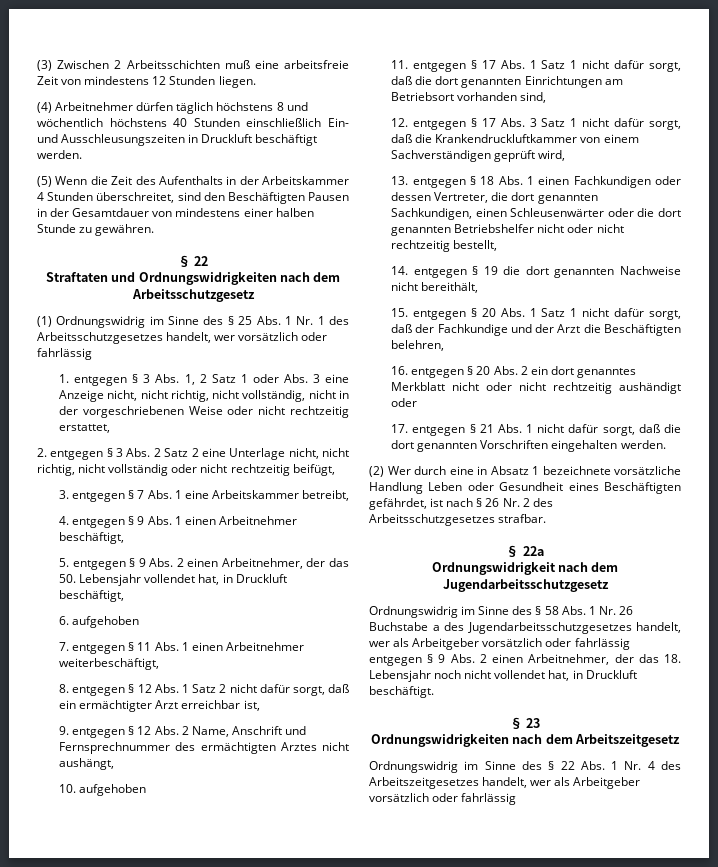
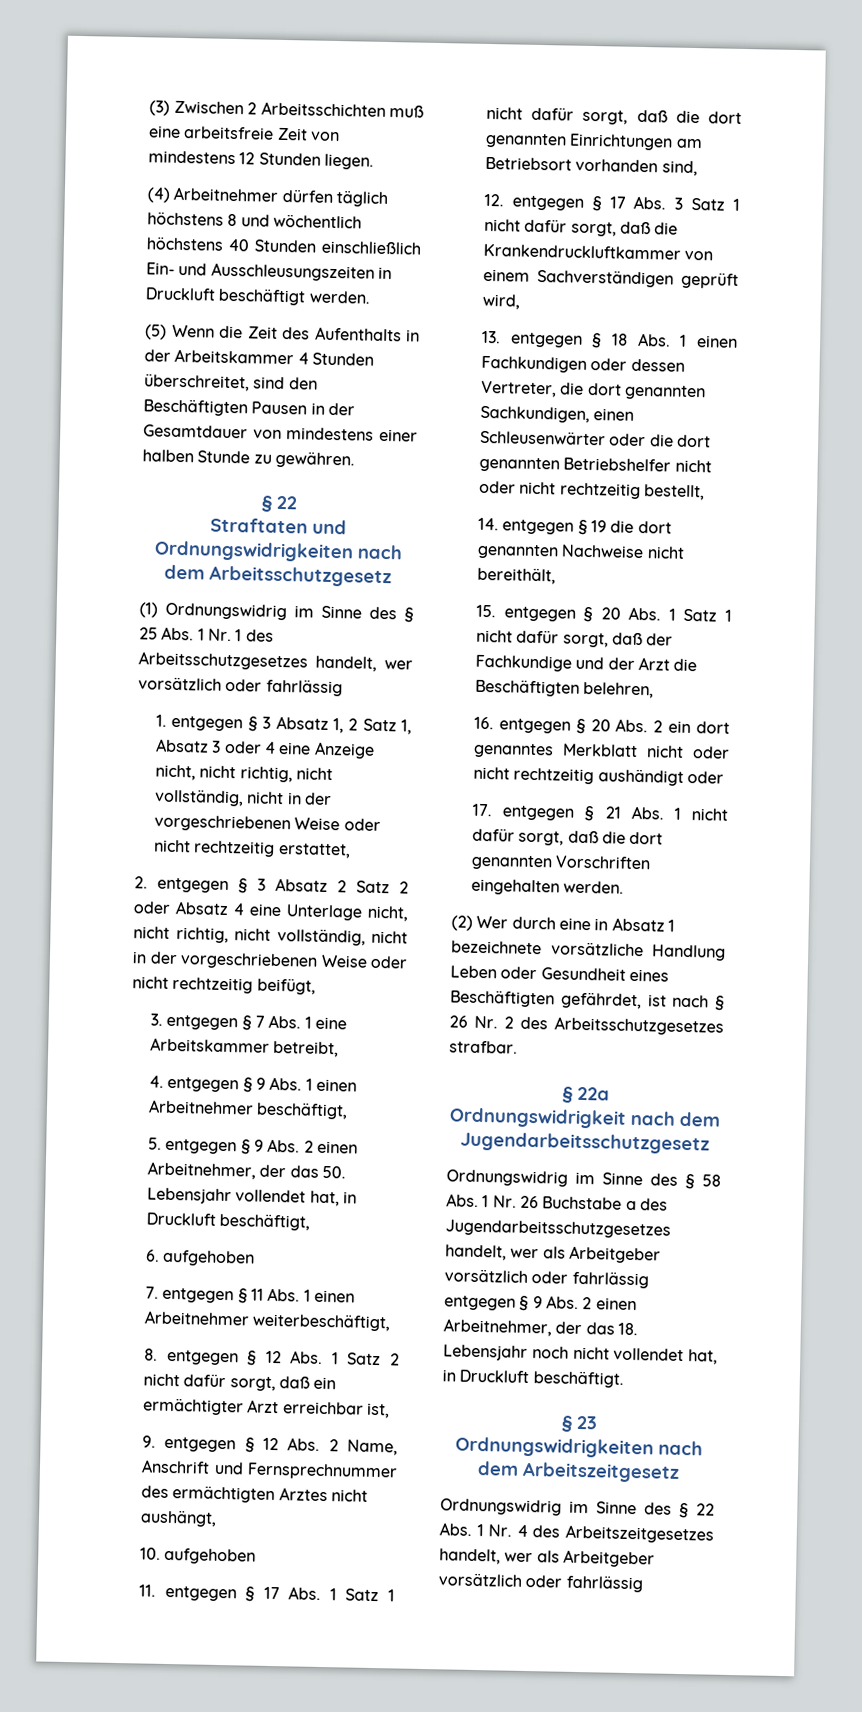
- 1. entgegen § 3 Abs. 1, 2 Satz 1 oder Abs. 3 eine Anzeige nicht, nicht richtig, nicht vollständig, nicht in der vorgeschriebenen Weise oder nicht rechtzeitig erstattet,
+ 1. entgegen § 3 Absatz 1, 2 Satz 1, Absatz 3 oder 4 eine Anzeige nicht, nicht richtig, nicht vollständig, nicht in der vorgeschriebenen Weise oder nicht rechtzeitig erstattet,
- 2. entgegen § 3 Abs. 2 Satz 2 eine Unterlage nicht, nicht richtig, nicht vollständig oder nicht rechtzeitig beifügt,
+ 2. entgegen § 3 Absatz 2 Satz 2 oder Absatz 4 eine Unterlage nicht, nicht richtig, nicht vollständig, nicht in der vorgeschriebenen Weise oder nicht rechtzeitig beifügt,

